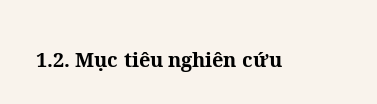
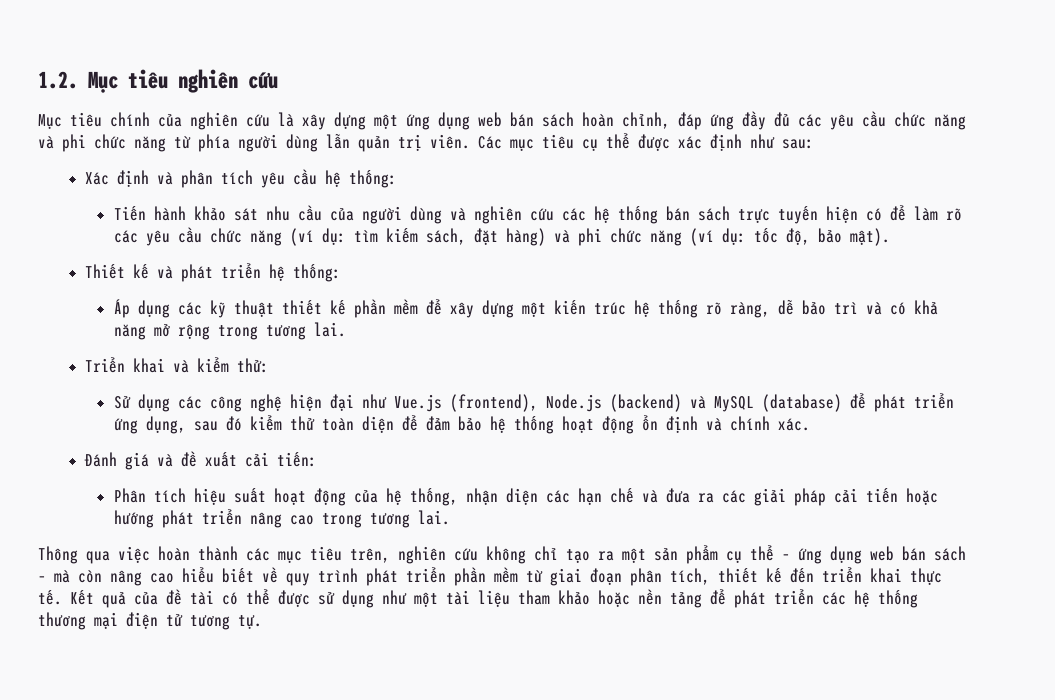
+ Mục tiêu chính của nghiên cứu là xây dựng một ứng dụng web bán sách hoàn chỉnh, đáp ứng đầy đủ các yêu cầu chức năng và phi chức năng từ phía người dùng lẫn quản trị viên. Các mục tiêu cụ thể được xác định như sau:
+ Xác định và phân tích yêu cầu hệ thống:
+ Tiến hành khảo sát nhu cầu của người dùng và nghiên cứu các hệ thống bán sách trực tuyến hiện có để làm rõ các yêu cầu chức năng (ví dụ: tìm kiếm sách, đặt hàng) và phi chức năng (ví dụ: tốc độ, bảo mật).
+ Thiết kế và phát triển hệ thống:
+ Áp dụng các kỹ thuật thiết kế phần mềm để xây dựng một kiến trúc hệ thống rõ ràng, dễ bảo trì và có khả năng mở rộng trong tương lai.
+ Triển khai và kiểm thử:
+ Sử dụng các công nghệ hiện đại như Vue.js (frontend), Node.js (backend) và MySQL (database) để phát triển ứng dụng, sau đó kiểm thử toàn diện để đảm bảo hệ thống hoạt động ổn định và chính xác.
+ Đánh giá và đề xuất cải tiến:
+ Phân tích hiệu suất hoạt động của hệ thống, nhận diện các hạn chế và đưa ra các giải pháp cải tiến hoặc hướng phát triển nâng cao trong tương lai.
+ Thông qua việc hoàn thành các mục tiêu trên, nghiên cứu không chỉ tạo ra một sản phẩm cụ thể – ứng dụng web bán sách – mà còn nâng cao hiểu biết về quy trình phát triển phần mềm từ giai đoạn phân tích, thiết kế đến triển khai thực tế. Kết quả của đề tài có thể được sử dụng như một tài liệu tham khảo hoặc nền tảng để phát triển các hệ thống thương mại điện tử tương tự.

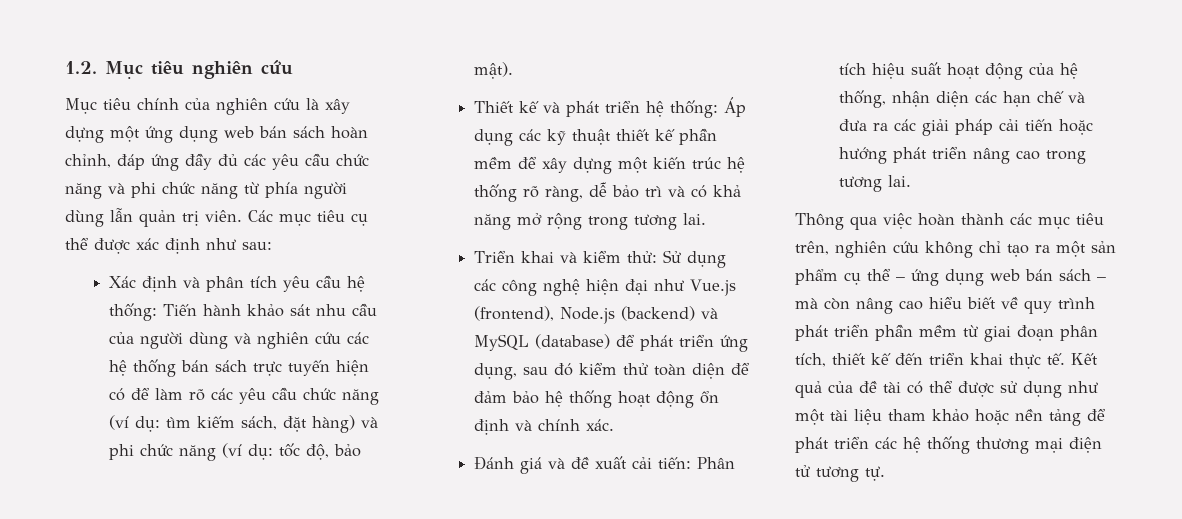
- Xác định và phân tích yêu cầu hệ thống:
- Tiến hành khảo sát nhu cầu của người dùng và nghiên cứu các hệ thống bán sách trực tuyến hiện có để làm rõ các yêu cầu chức năng (ví dụ: tìm kiếm sách, đặt hàng) và phi chức năng (ví dụ: tốc độ, bảo mật).
+ Xác định và phân tích yêu cầu hệ thống: Tiến hành khảo sát nhu cầu của người dùng và nghiên cứu các hệ thống bán sách trực tuyến hiện có để làm rõ các yêu cầu chức năng (ví dụ: tìm kiếm sách, đặt hàng) và phi chức năng (ví dụ: tốc độ, bảo mật).
- Thiết kế và phát triển hệ thống:
- Áp dụng các kỹ thuật thiết kế phần mềm để xây dựng một kiến trúc hệ thống rõ ràng, dễ bảo trì và có khả năng mở rộng trong tương lai.
+ Thiết kế và phát triển hệ thống: Áp dụng các kỹ thuật thiết kế phần mềm để xây dựng một kiến trúc hệ thống rõ ràng, dễ bảo trì và có khả năng mở rộng trong tương lai.
- Triển khai và kiểm thử:
- Sử dụng các công nghệ hiện đại như Vue.js (frontend), Node.js (backend) và MySQL (database) để phát triển ứng dụng, sau đó kiểm thử toàn diện để đảm bảo hệ thống hoạt động ổn định và chính xác.
+ Triển khai và kiểm thử: Sử dụng các công nghệ hiện đại như Vue.js (frontend), Node.js (backend) và MySQL (database) để phát triển ứng dụng, sau đó kiểm thử toàn diện để đảm bảo hệ thống hoạt động ổn định và chính xác.
- Đánh giá và đề xuất cải tiến:
- Phân tích hiệu suất hoạt động của hệ thống, nhận diện các hạn chế và đưa ra các giải pháp cải tiến hoặc hướng phát triển nâng cao trong tương lai.
+ Đánh giá và đề xuất cải tiến: Phân tích hiệu suất hoạt động của hệ thống, nhận diện các hạn chế và đưa ra các giải pháp cải tiến hoặc hướng phát triển nâng cao trong tương lai.

